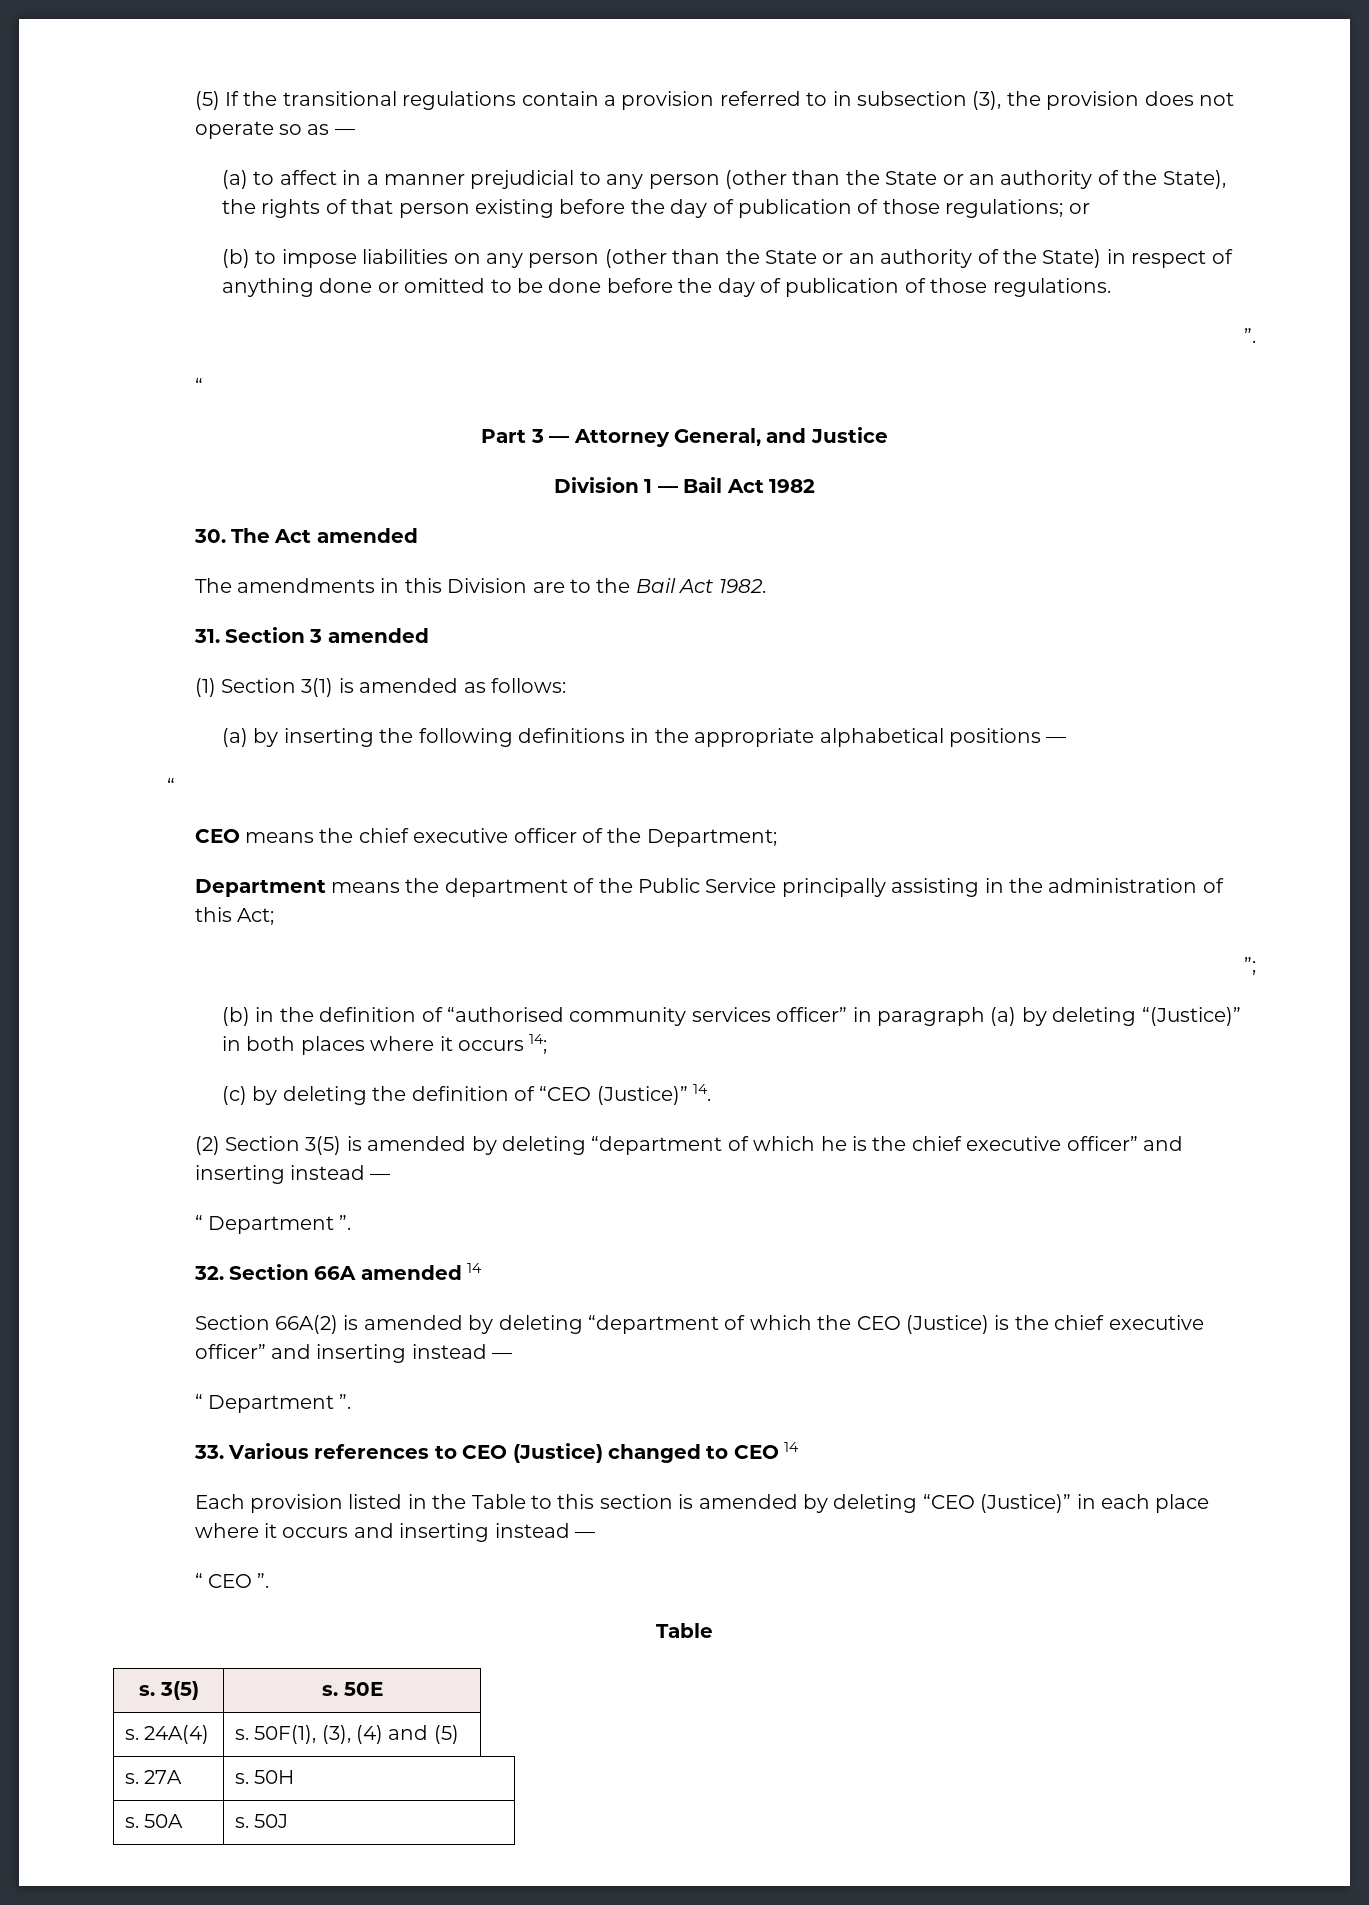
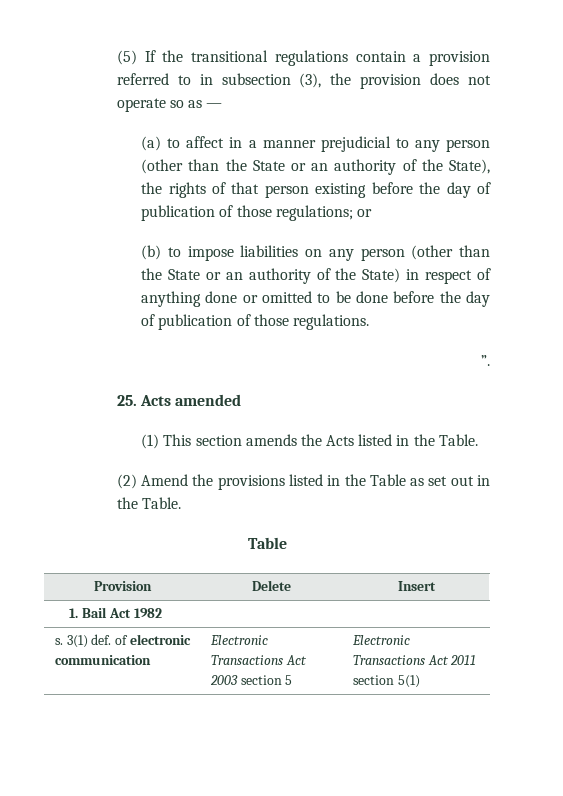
  (b) to impose liabilities on any person (other than the State or an authority of the State) in respect of anything done or omitted to be done before the day of publication of those regulations.
  ”.
- “
- Part 3 — Attorney General, and Justice
- Division 1 — Bail Act 1982
- 30. The Act amended
- The amendments in this Division are to the Bail Act 1982.
- 31. Section 3 amended
- (1) Section 3(1) is amended as follows:
- (a) by inserting the following definitions in the appropriate alphabetical positions —
- “
- CEO means the chief executive officer of the Department;
- Department means the department of the Public Service principally assisting in the administration of this Act;
- ”;
- (b) in the definition of “authorised community services officer” in paragraph (a) by deleting “(Justice)” in both places where it occurs 14;
- (c) by deleting the definition of “CEO (Justice)” 14.
- (2) Section 3(5) is amended by deleting “department of which he is the chief executive officer” and inserting instead —
- “ Department ”.
- 32. Section 66A amended 14
- Section 66A(2) is amended by deleting “department of which the CEO (Justice) is the chief executive officer” and inserting instead —
- “ Department ”.
- 33. Various references to CEO (Justice) changed to CEO 14
- Each provision listed in the Table to this section is amended by deleting “CEO (Justice)” in each place where it occurs and inserting instead —
- “ CEO ”.
+ 25. Acts amended
+ (1) This section amends the Acts listed in the Table.
+ (2) Amend the provisions listed in the Table as set out in the Table.
  Table
- s. 3(5) | s. 50E
- s. 24A(4) | s. 50F(1), (3), (4) and (5)
- s. 27A | s. 50H
- s. 50A | s. 50J
+ Provision | Delete | Insert
+ 1. Bail Act 1982
+ s. 3(1) def. of electronic communication | Electronic Transactions Act 2003 section 5 | Electronic Transactions Act 2011 section 5(1)

